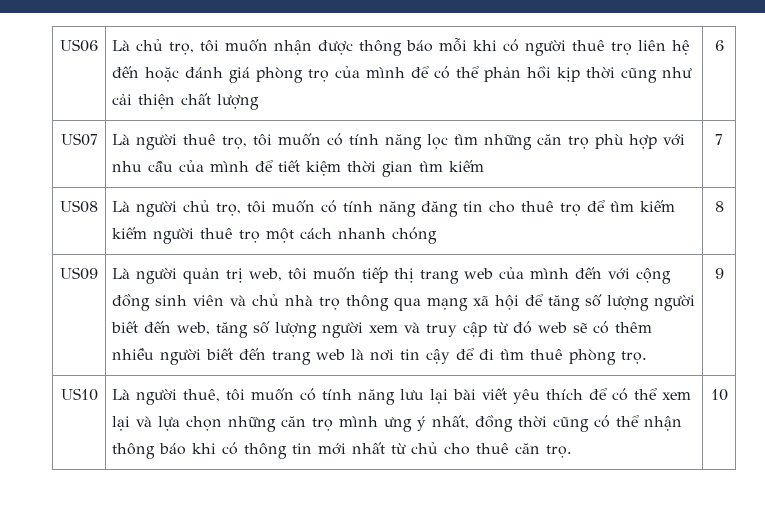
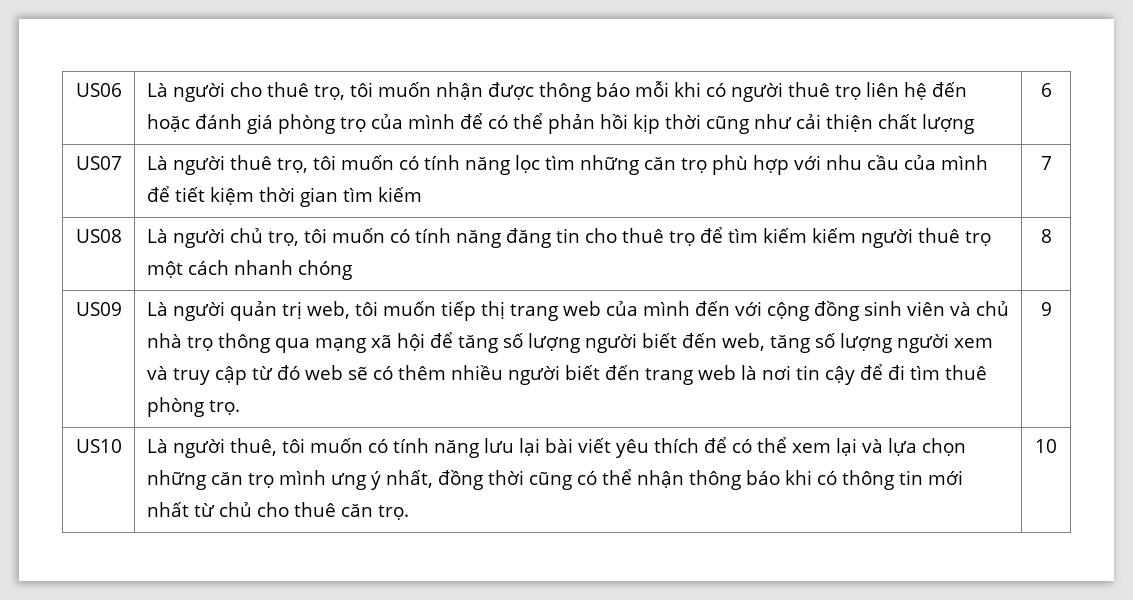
- Là chủ trọ, tôi muốn nhận được thông báo mỗi khi có người thuê trọ liên hệ đến hoặc đánh giá phòng trọ của mình để có thể phản hồi kịp thời cũng như cải thiện chất lượng
+ Là người cho thuê trọ, tôi muốn nhận được thông báo mỗi khi có người thuê trọ liên hệ đến hoặc đánh giá phòng trọ của mình để có thể phản hồi kịp thời cũng như cải thiện chất lượng

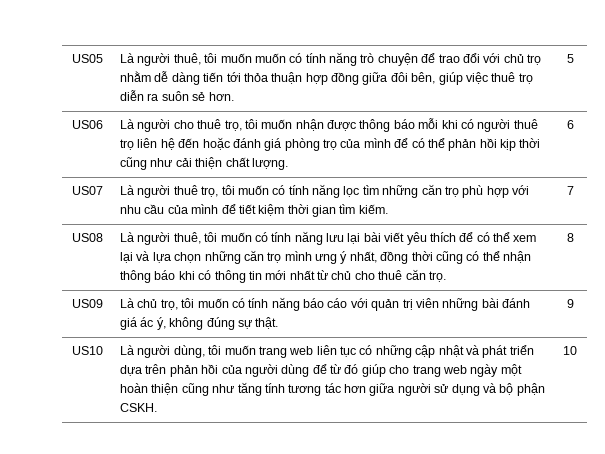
+ US05 | Là người thuê, tôi muốn muốn có tính năng trò chuyện để trao đổi với chủ trọ nhằm dễ dàng tiến tới thỏa thuận hợp đồng giữa đôi bên, giúp việc thuê trọ diễn ra suôn sẻ hơn. | 5
- Là người cho thuê trọ, tôi muốn nhận được thông báo mỗi khi có người thuê trọ liên hệ đến hoặc đánh giá phòng trọ của mình để có thể phản hồi kịp thời cũng như cải thiện chất lượng
+ Là người cho thuê trọ, tôi muốn nhận được thông báo mỗi khi có người thuê trọ liên hệ đến hoặc đánh giá phòng trọ của mình để có thể phản hồi kịp thời cũng như cải thiện chất lượng.
- US07 | Là người thuê trọ, tôi muốn có tính năng lọc tìm những căn trọ phù hợp với nhu cầu của mình để tiết kiệm thời gian tìm kiếm | 7
+ US07 | Là người thuê trọ, tôi muốn có tính năng lọc tìm những căn trọ phù hợp với nhu cầu của mình để tiết kiệm thời gian tìm kiếm. | 7
- Là người chủ trọ, tôi muốn có tính năng đăng tin cho thuê trọ để tìm kiếm kiếm người thuê trọ một cách nhanh chóng | 8
- US09 | Là người quản trị web, tôi muốn tiếp thị trang web của mình đến với cộng đồng sinh viên và chủ nhà trọ thông qua mạng xã hội để tăng số lượng người biết đến web, tăng số lượng người xem và truy cập từ đó web sẽ có thêm nhiều người biết đến trang web là nơi tin cậy để đi tìm thuê phòng trọ. | 9
- US10
+ 8
+ US09 | Là chủ trọ, tôi muốn có tính năng báo cáo với quản trị viên những bài đánh giá ác ý, không đúng sự thật. | 9
+ US10 | Là người dùng, tôi muốn trang web liên tục có những cập nhật và phát triển dựa trên phản hồi của người dùng để từ đó giúp cho trang web ngày một hoàn thiện cũng như tăng tính tương tác hơn giữa người sử dụng và bộ phận CSKH.

